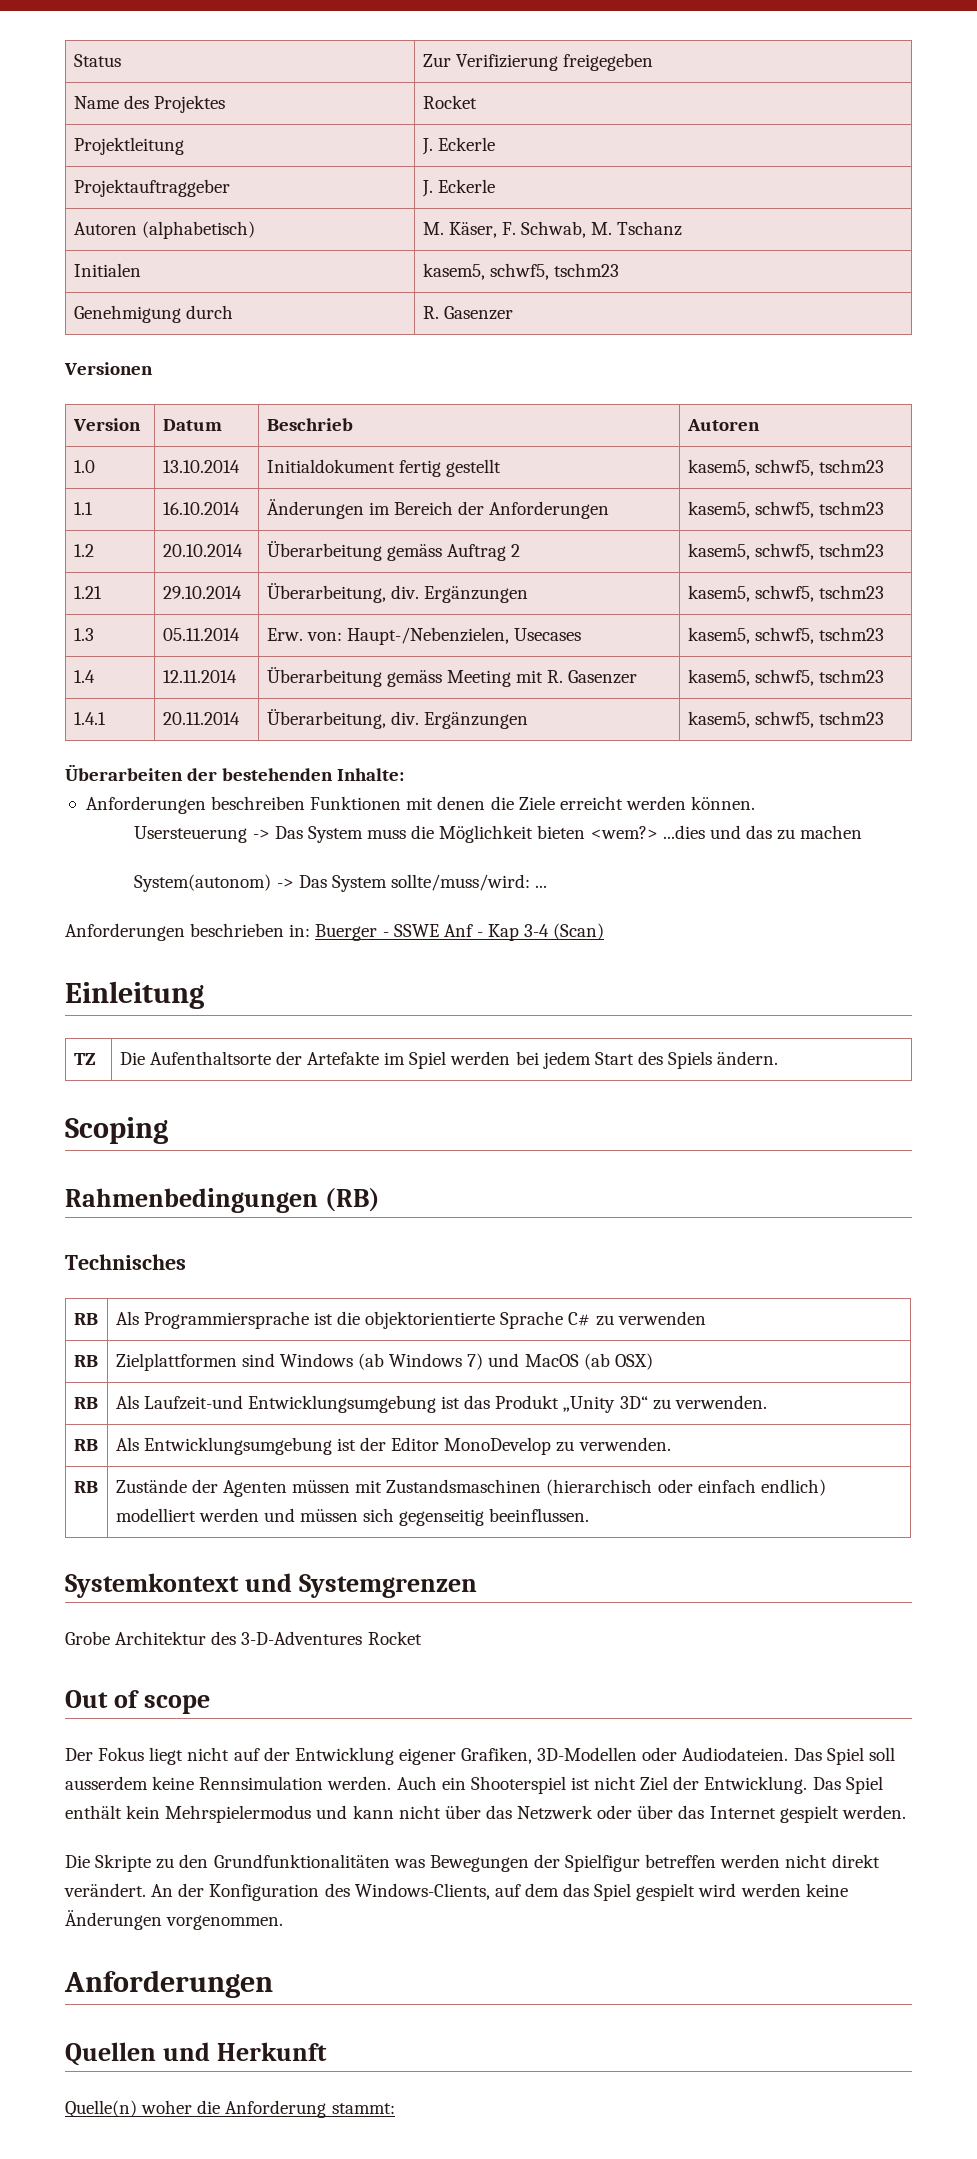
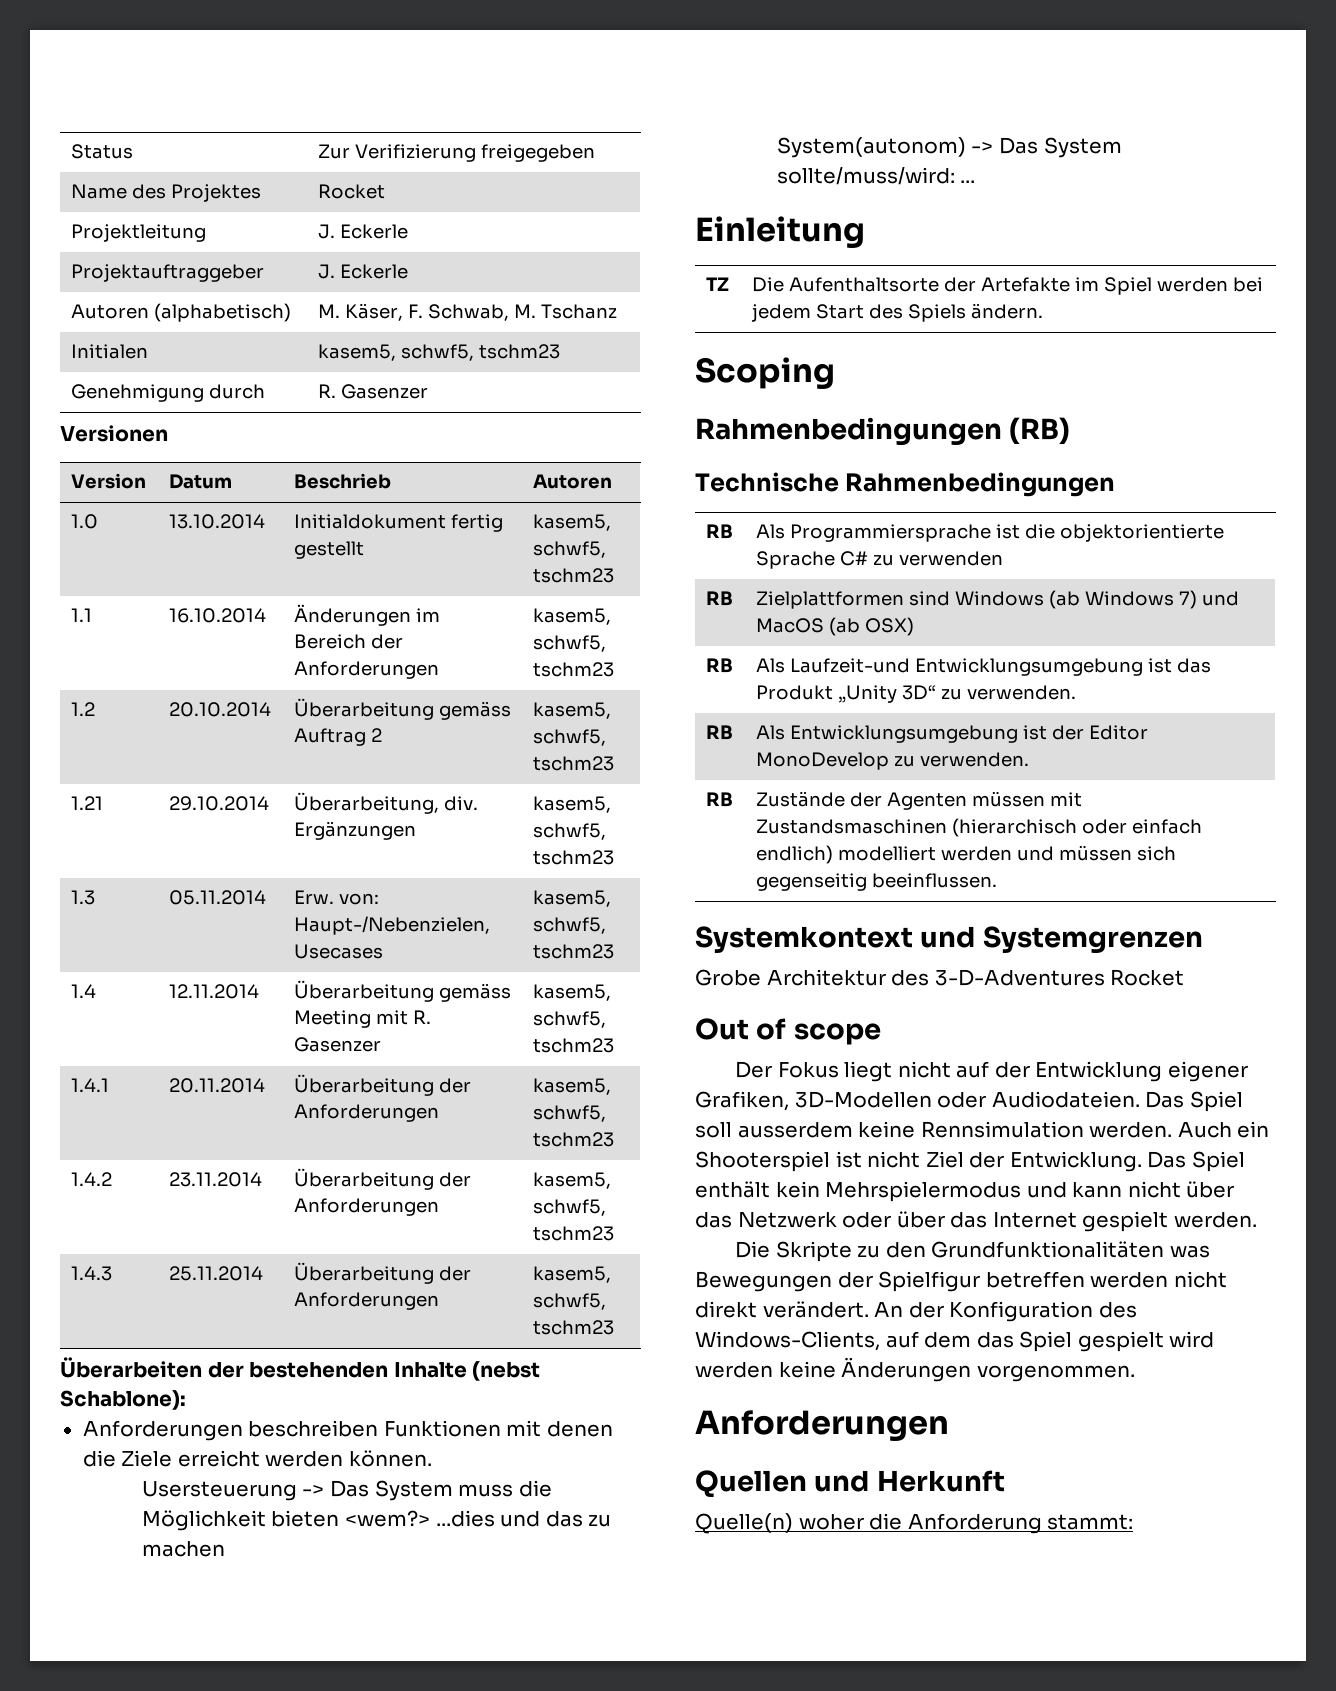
- 1.4.1 | 20.11.2014 | Überarbeitung, div. Ergänzungen | kasem5, schwf5, tschm23
+ 1.4.1 | 20.11.2014 | Überarbeitung der Anforderungen | kasem5, schwf5, tschm23
+ 1.4.2 | 23.11.2014 | Überarbeitung der Anforderungen | kasem5, schwf5, tschm23
+ 1.4.3 | 25.11.2014 | Überarbeitung der Anforderungen | kasem5, schwf5, tschm23
- Überarbeiten der bestehenden Inhalte:
+ Überarbeiten der bestehenden Inhalte (nebst Schablone):
- Anforderungen beschrieben in: Buerger - SSWE Anf - Kap 3-4 (Scan)
- Technisches
+ Technische Rahmenbedingungen

